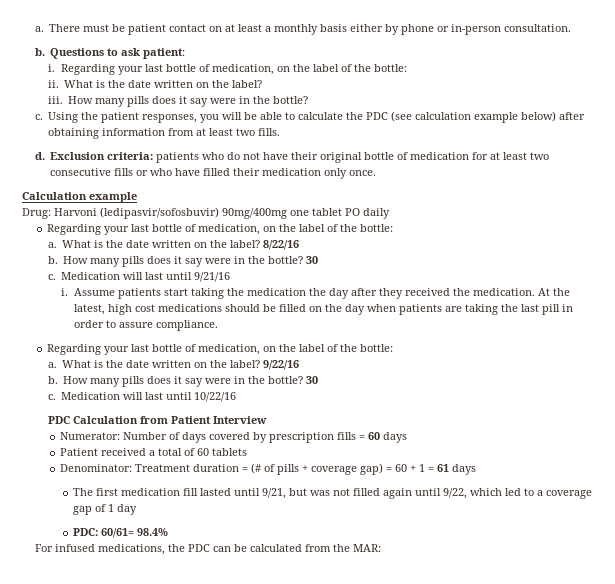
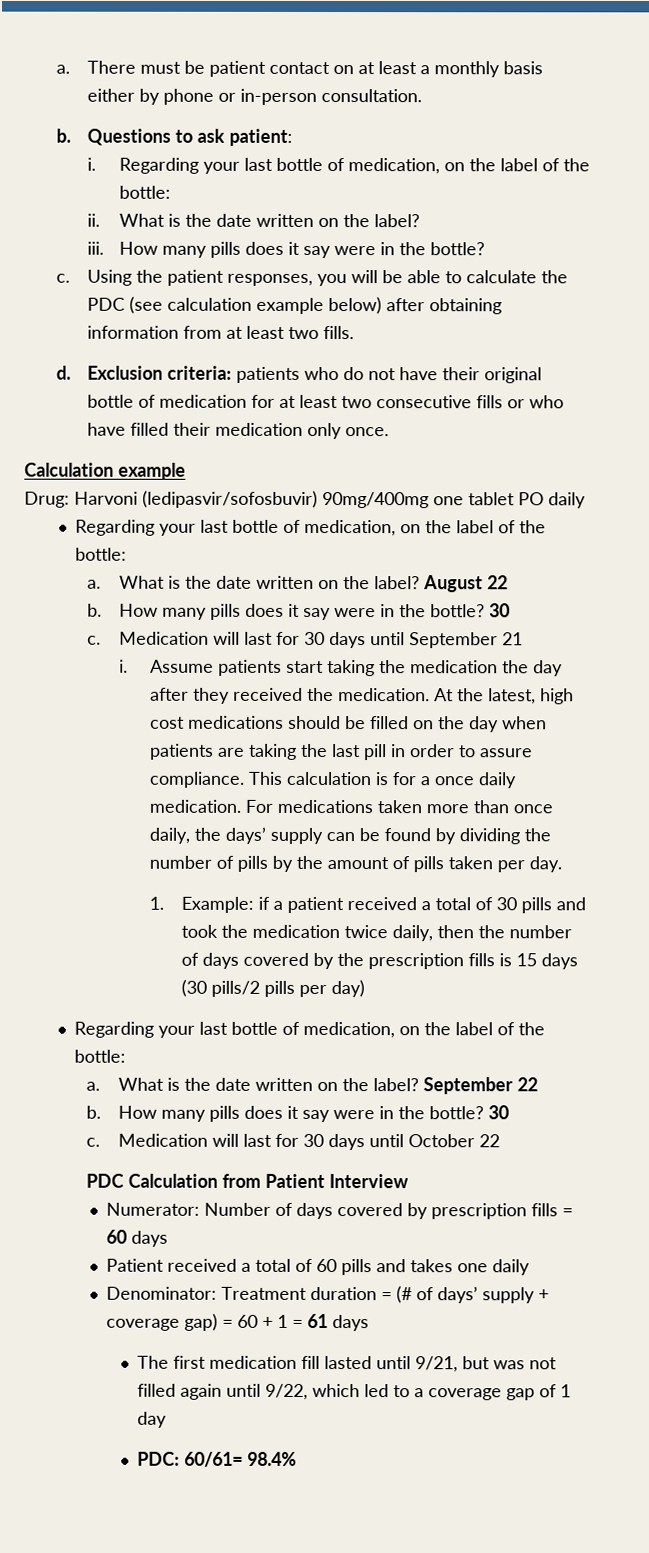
- 8/22/16
+ August 22
- Medication will last until 9/21/16
+ Medication will last for 30 days until September 21
+ This calculation is for a once daily medication. For medications taken more than once daily, the days’ supply can be found by dividing the number of pills by the amount of pills taken per day.
+ 1. Example: if a patient received a total of 30 pills and took the medication twice daily, then the number of days covered by the prescription fills is 15 days (30 pills/2 pills per day)
- 9/22/16
+ September 22
- Medication will last until 10/22/16
+ Medication will last for 30 days until October 22
- Patient received a total of 60 tablets
+ Patient received a total of 60 pills and takes one daily
- Denominator: Treatment duration = (# of pills + coverage gap) = 60 + 1 = 61 days
+ Denominator: Treatment duration = (# of days’ supply + coverage gap) = 60 + 1 = 61 days
- For infused medications, the PDC can be calculated from the MAR:

